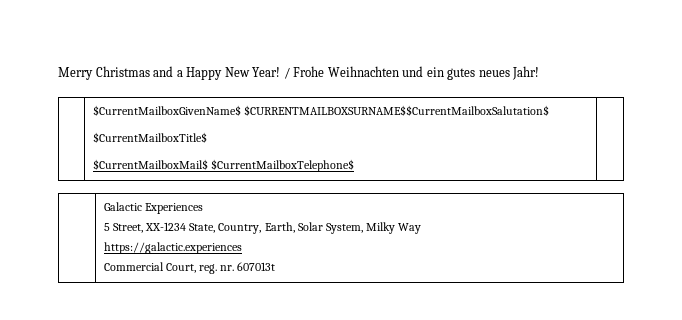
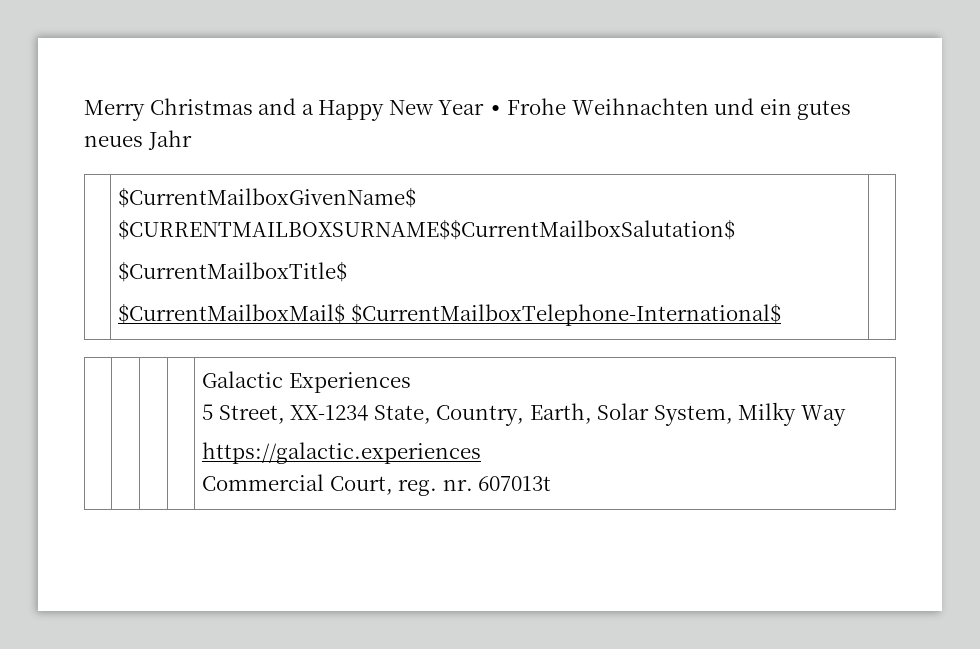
- Merry Christmas and a Happy New Year! / Frohe Weihnachten und ein gutes neues Jahr!
+ Merry Christmas and a Happy New Year ∙ Frohe Weihnachten und ein gutes neues Jahr
  | $CurrentMailboxGivenName$ $CURRENTMAILBOXSURNAME$$CurrentMailboxSalutation$
  $CurrentMailboxTitle$
- $CurrentMailboxMail$ $CurrentMailboxTelephone$ |
- | Galactic Experiences
+ $CurrentMailboxMail$ $CurrentMailboxTelephone-International$ |
+ | | | | Galactic Experiences

